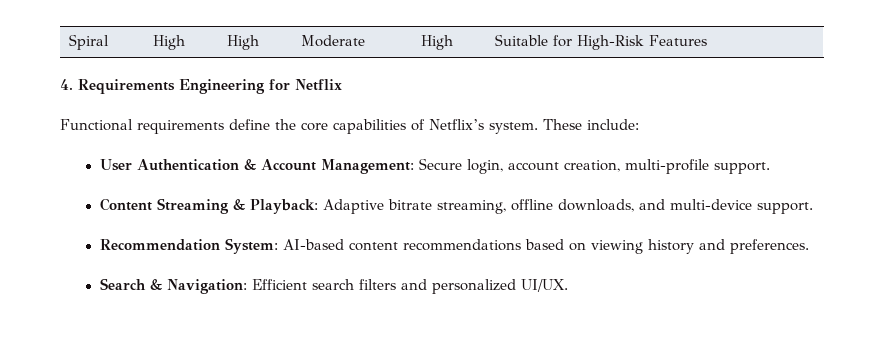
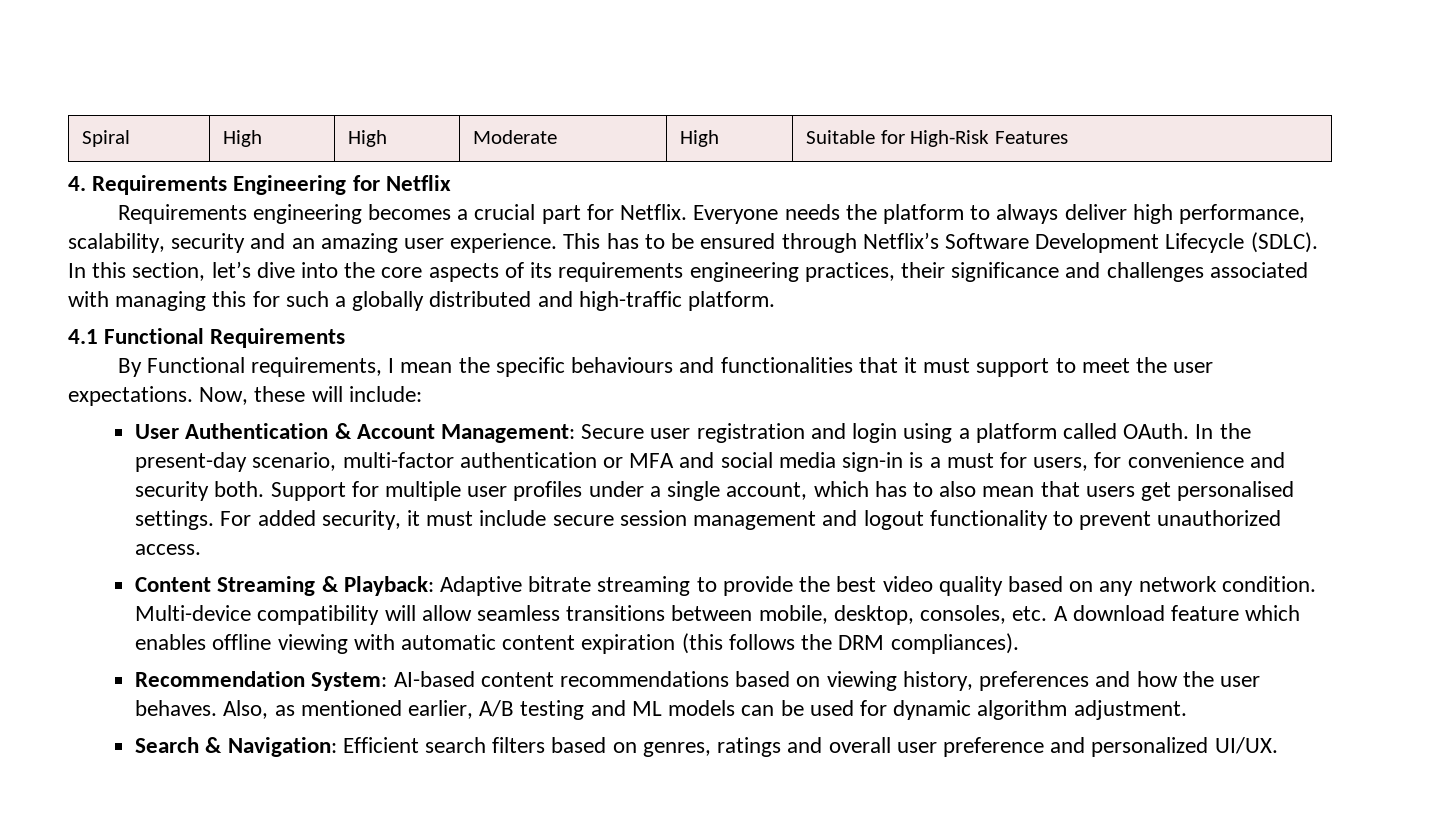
- Functional requirements define the core capabilities of Netflix’s system. These include:
+ Requirements engineering becomes a crucial part for Netflix. Everyone needs the platform to always deliver high performance, scalability, security and an amazing user experience. This has to be ensured through Netflix’s Software Development Lifecycle (SDLC). In this section, let’s dive into the core aspects of its requirements engineering practices, their significance and challenges associated with managing this for such a globally distributed and high-traffic platform.
+ 4.1 Functional Requirements
+ By Functional requirements, I mean the specific behaviours and functionalities that it must support to meet the user expectations. Now, these will include:
- User Authentication & Account Management: Secure login, account creation, multi-profile support.
+ User Authentication & Account Management: Secure user registration and login using a platform called OAuth. In the present-day scenario, multi-factor authentication or MFA and social media sign-in is a must for users, for convenience and security both. Support for multiple user profiles under a single account, which has to also mean that users get personalised settings. For added security, it must include secure session management and logout functionality to prevent unauthorized access.
- Content Streaming & Playback: Adaptive bitrate streaming, offline downloads, and multi-device support.
+ Content Streaming & Playback: Adaptive bitrate streaming to provide the best video quality based on any network condition. Multi-device compatibility will allow seamless transitions between mobile, desktop, consoles, etc. A download feature which enables offline viewing with automatic content expiration (this follows the DRM compliances).
- Recommendation System: AI-based content recommendations based on viewing history and preferences.
+ Recommendation System: AI-based content recommendations based on viewing history, preferences and how the user behaves. Also, as mentioned earlier, A/B testing and ML models can be used for dynamic algorithm adjustment.
- Search & Navigation: Efficient search filters and personalized UI/UX.
+ Search & Navigation: Efficient search filters based on genres, ratings and overall user preference and personalized UI/UX.

